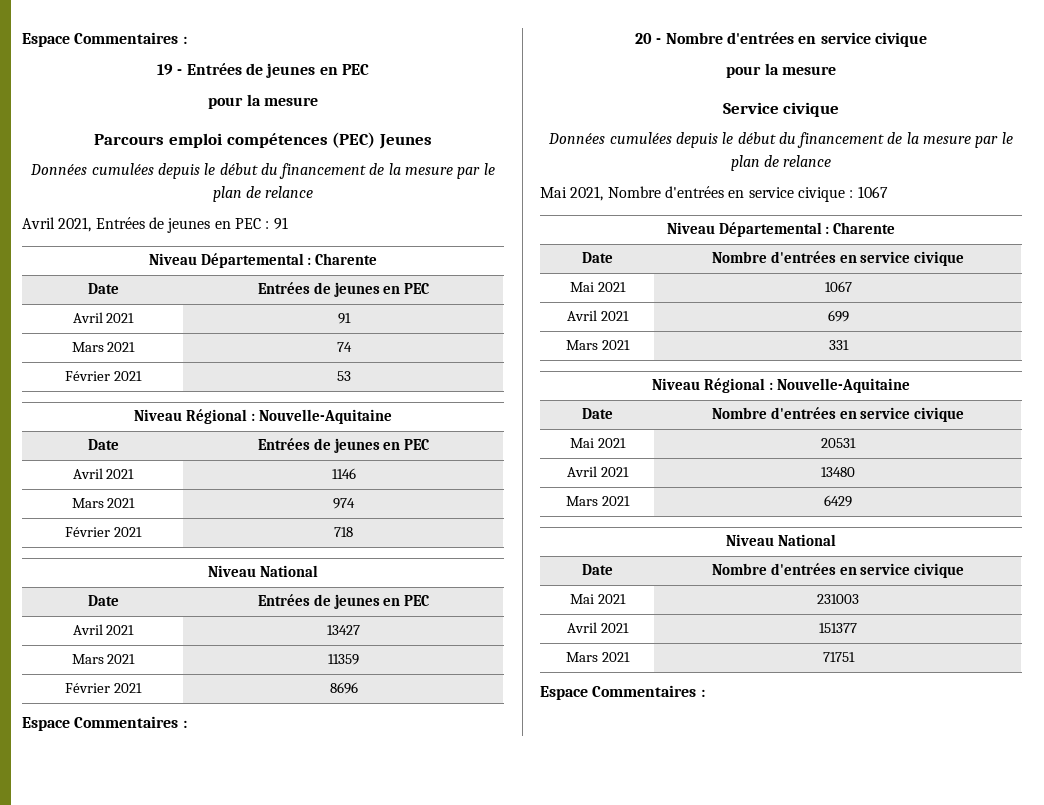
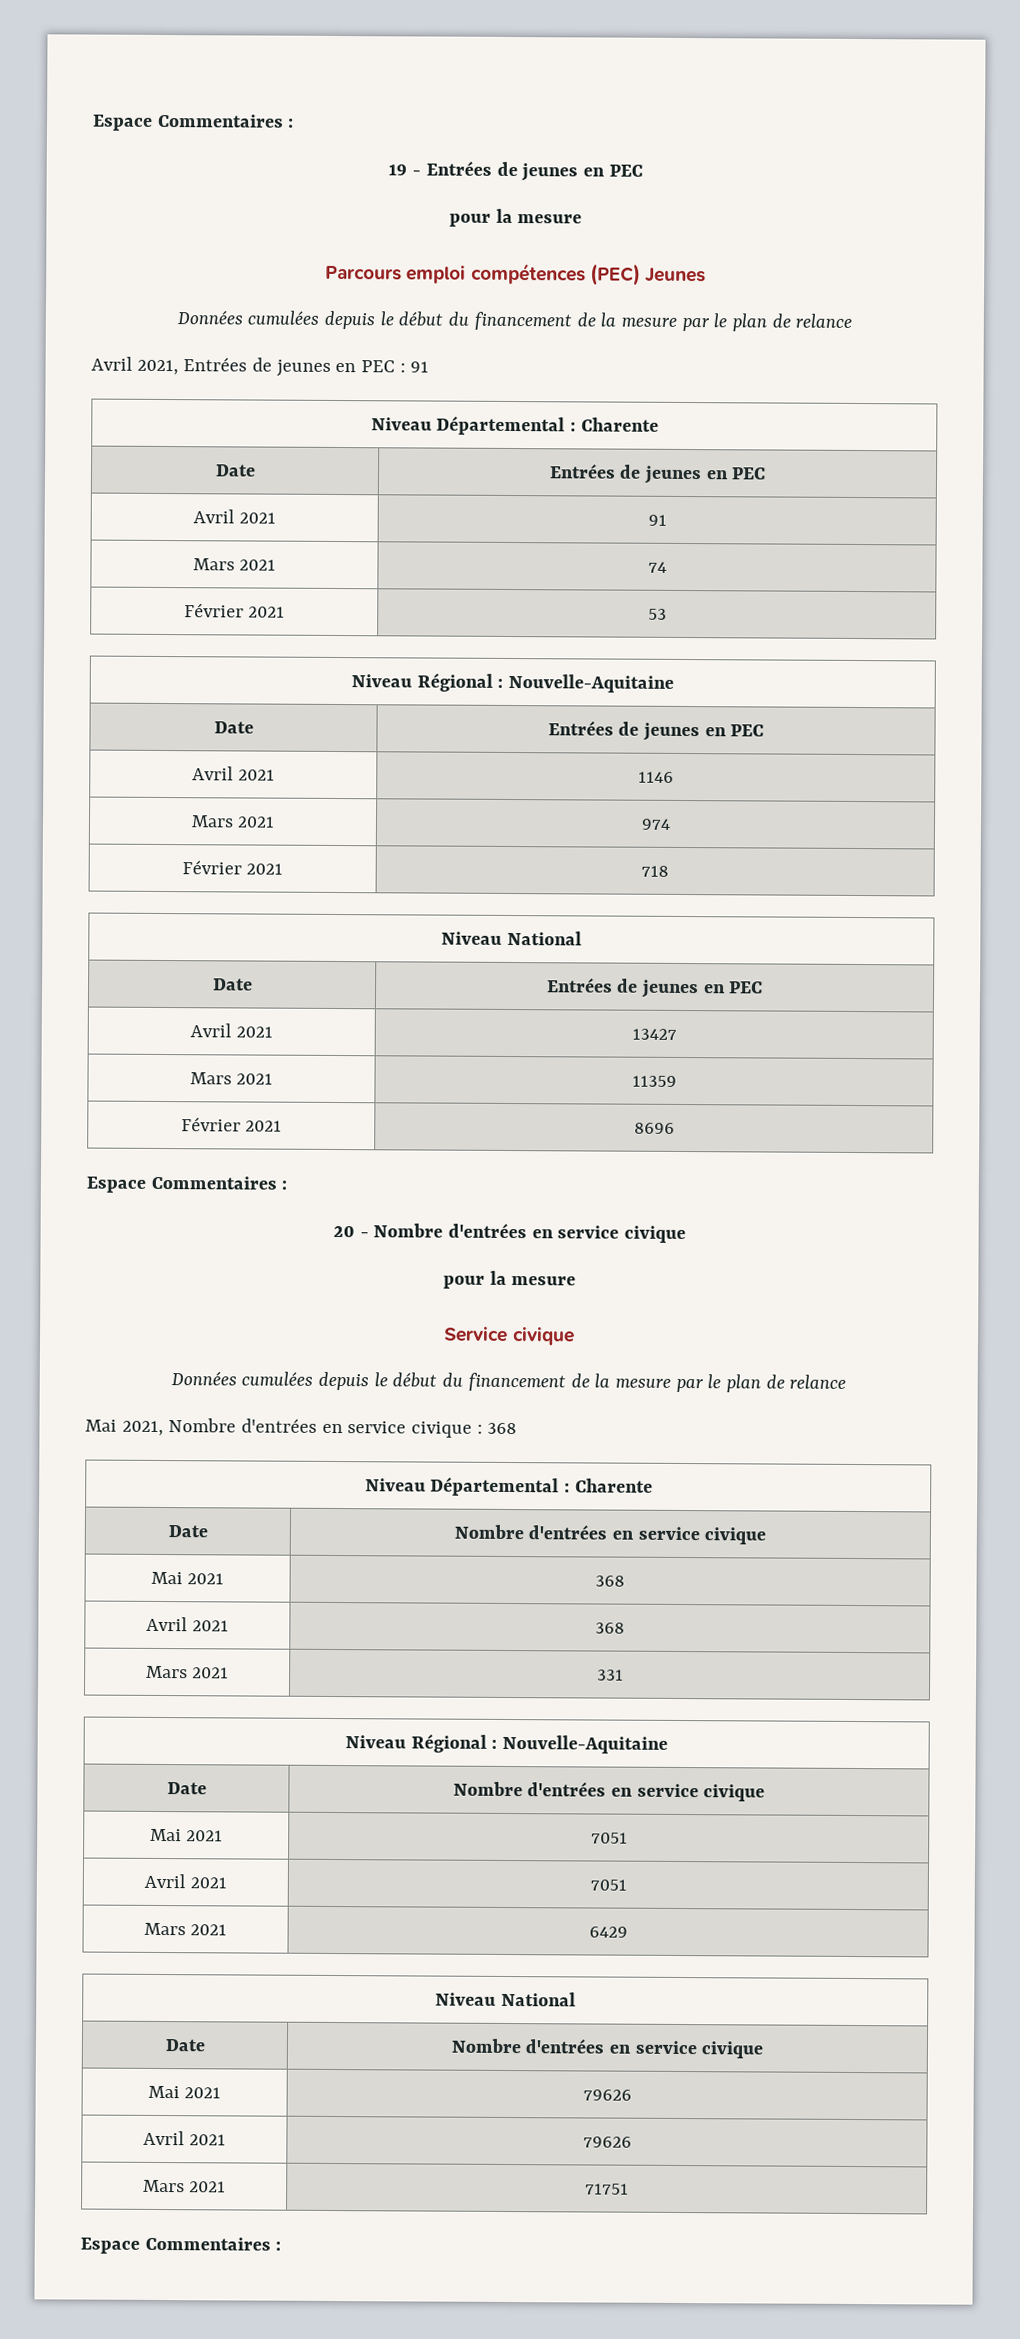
- Mai 2021, Nombre d'entrées en service civique : 1067
+ Mai 2021, Nombre d'entrées en service civique : 368
- Mai 2021 | 1067
- Avril 2021 | 699
+ Mai 2021 | 368
+ Avril 2021 | 368
- Mai 2021 | 20531
- Avril 2021 | 13480
+ Mai 2021 | 7051
+ Avril 2021 | 7051
- Mai 2021 | 231003
- Avril 2021 | 151377
+ Mai 2021 | 79626
+ Avril 2021 | 79626

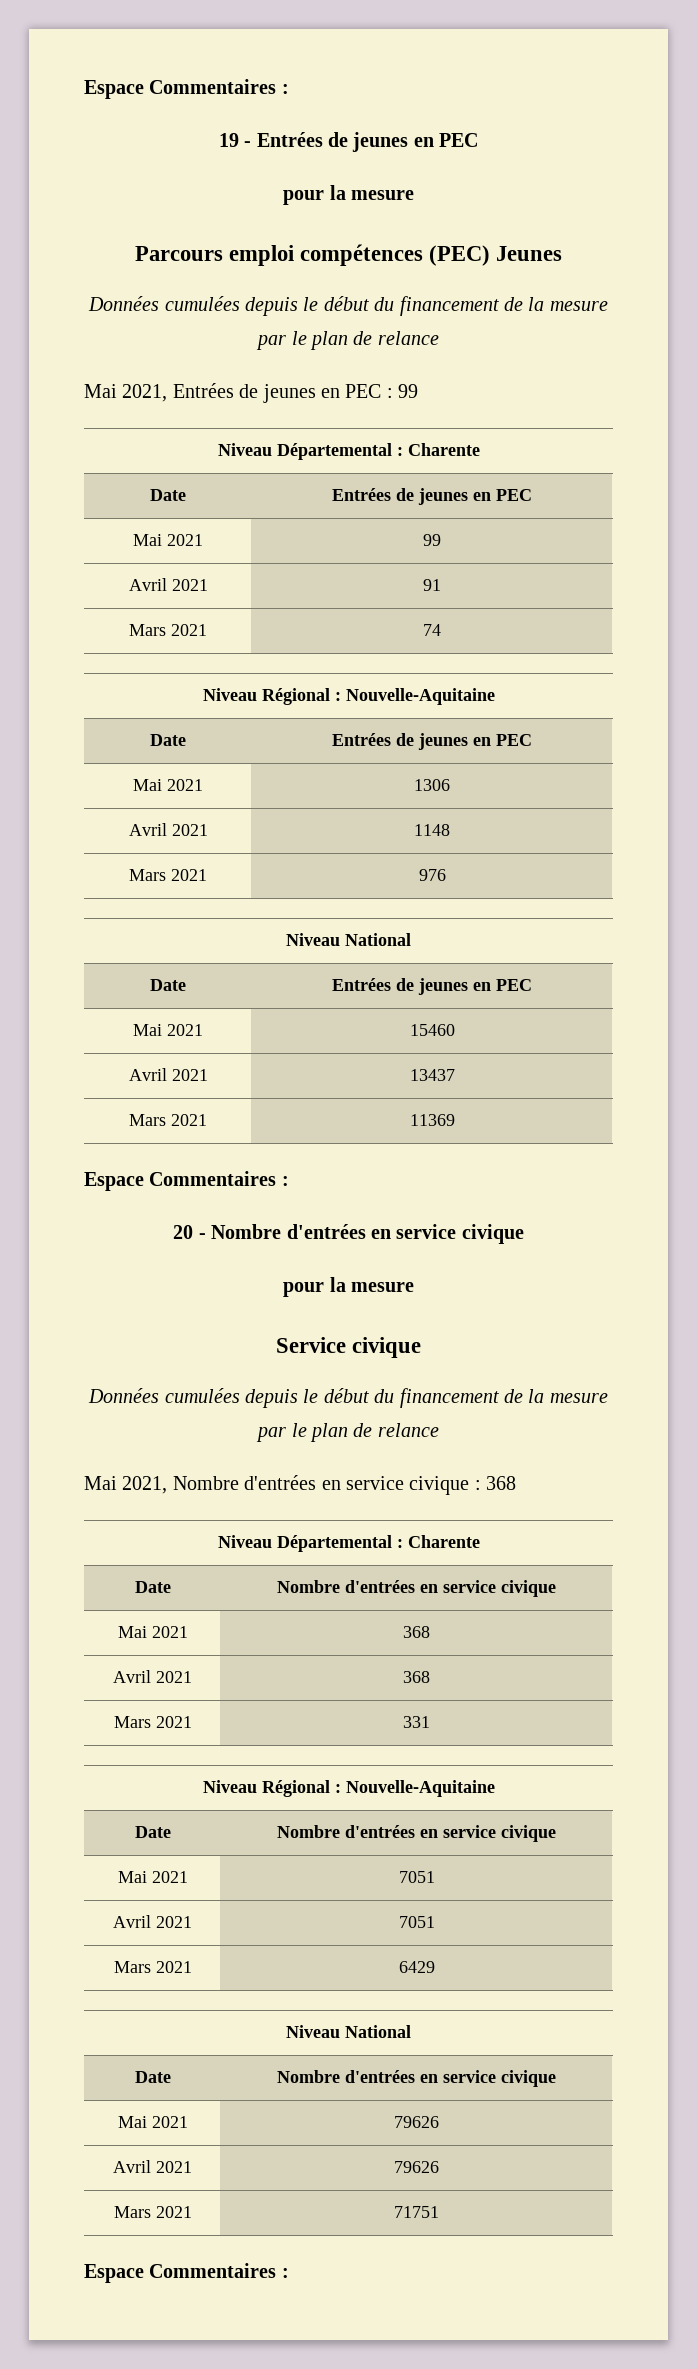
- Avril 2021, Entrées de jeunes en PEC : 91
+ Mai 2021, Entrées de jeunes en PEC : 99
+ Mai 2021 | 99
- Février 2021 | 53
- Avril 2021 | 1146
- Mars 2021 | 974
- Février 2021 | 718
+ Mai 2021 | 1306
+ Avril 2021 | 1148
+ Mars 2021 | 976
- Avril 2021 | 13427
- Mars 2021 | 11359
- Février 2021 | 8696
+ Mai 2021 | 15460
+ Avril 2021 | 13437
+ Mars 2021 | 11369

